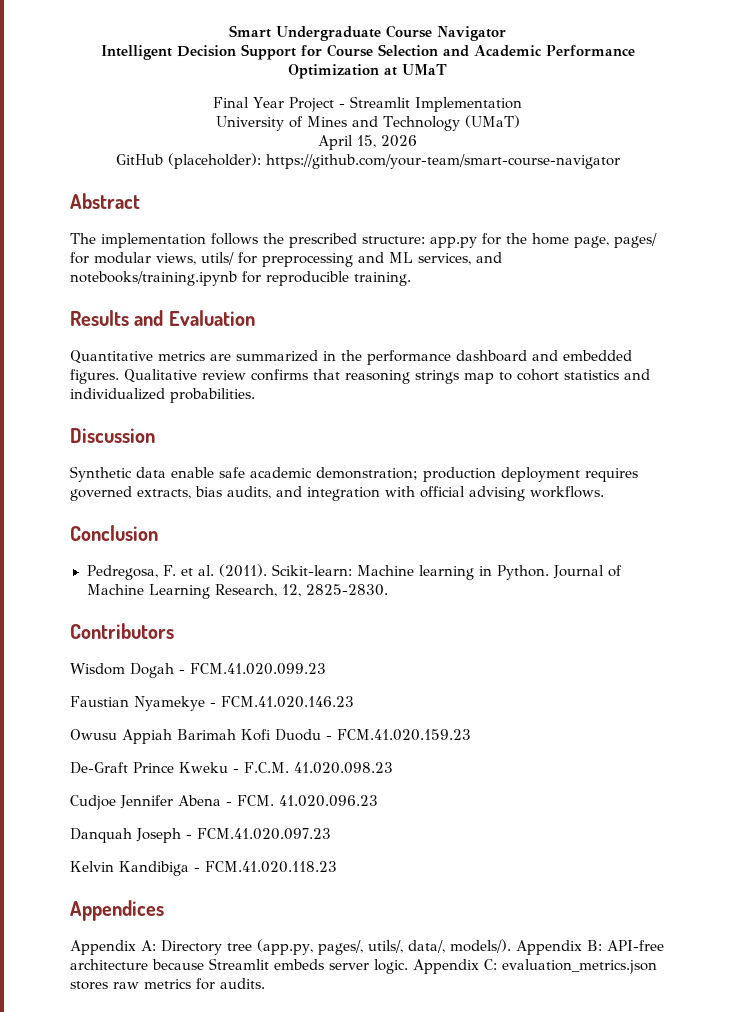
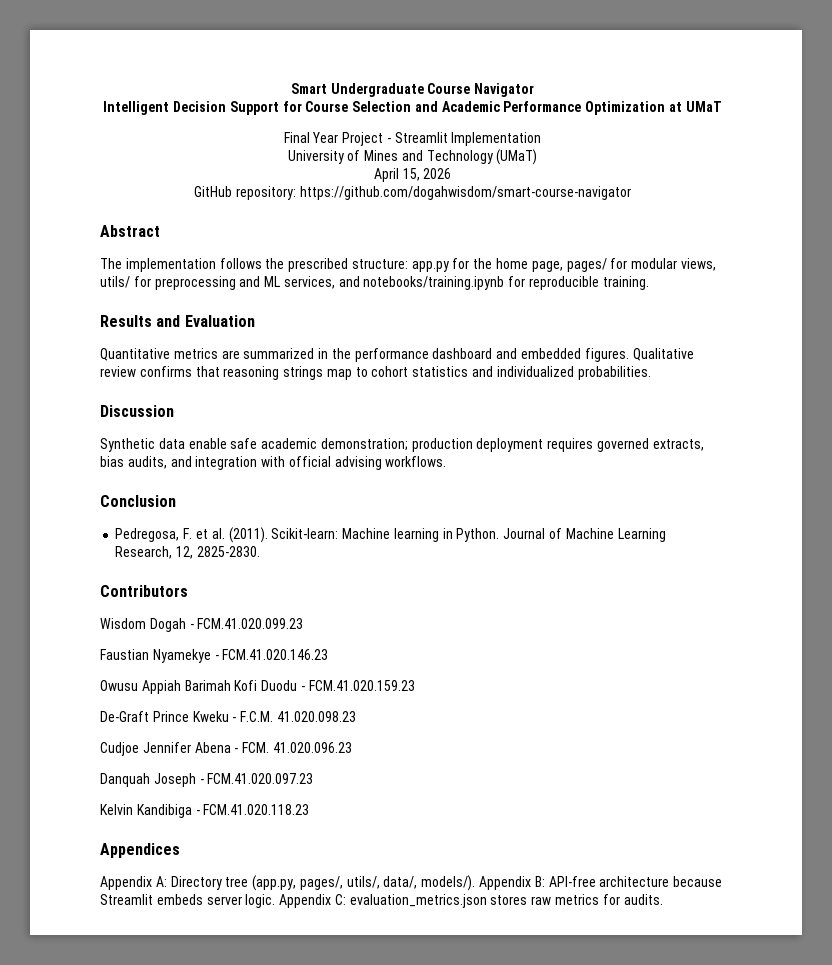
- GitHub (placeholder): https://github.com/your-team/smart-course-navigator
+ GitHub repository: https://github.com/dogahwisdom/smart-course-navigator

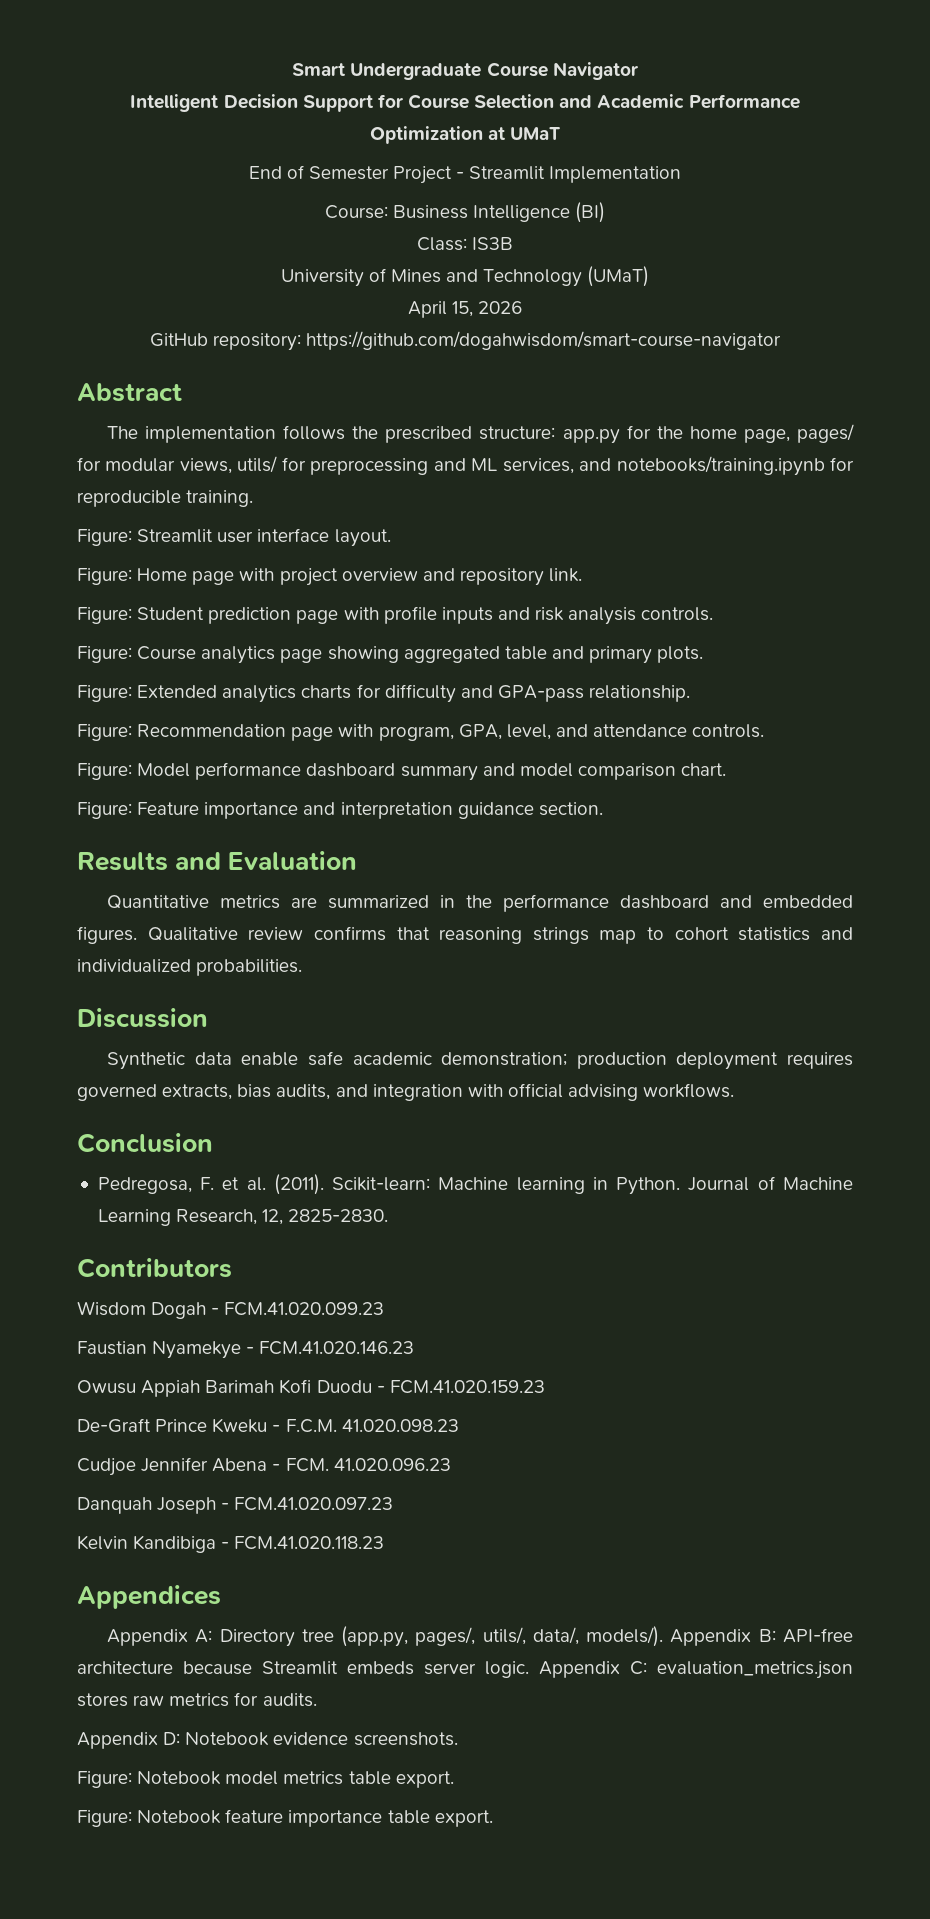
- Final Year Project - Streamlit Implementation
+ End of Semester Project - Streamlit Implementation
+ Course: Business Intelligence (BI)
+ Class: IS3B
+ Figure: Streamlit user interface layout.
+ Figure: Home page with project overview and repository link.
+ Figure: Student prediction page with profile inputs and risk analysis controls.
+ Figure: Course analytics page showing aggregated table and primary plots.
+ Figure: Extended analytics charts for difficulty and GPA-pass relationship.
+ Figure: Recommendation page with program, GPA, level, and attendance controls.
+ Figure: Model performance dashboard summary and model comparison chart.
+ Figure: Feature importance and interpretation guidance section.
+ Appendix D: Notebook evidence screenshots.
+ Figure: Notebook model metrics table export.
+ Figure: Notebook feature importance table export.

